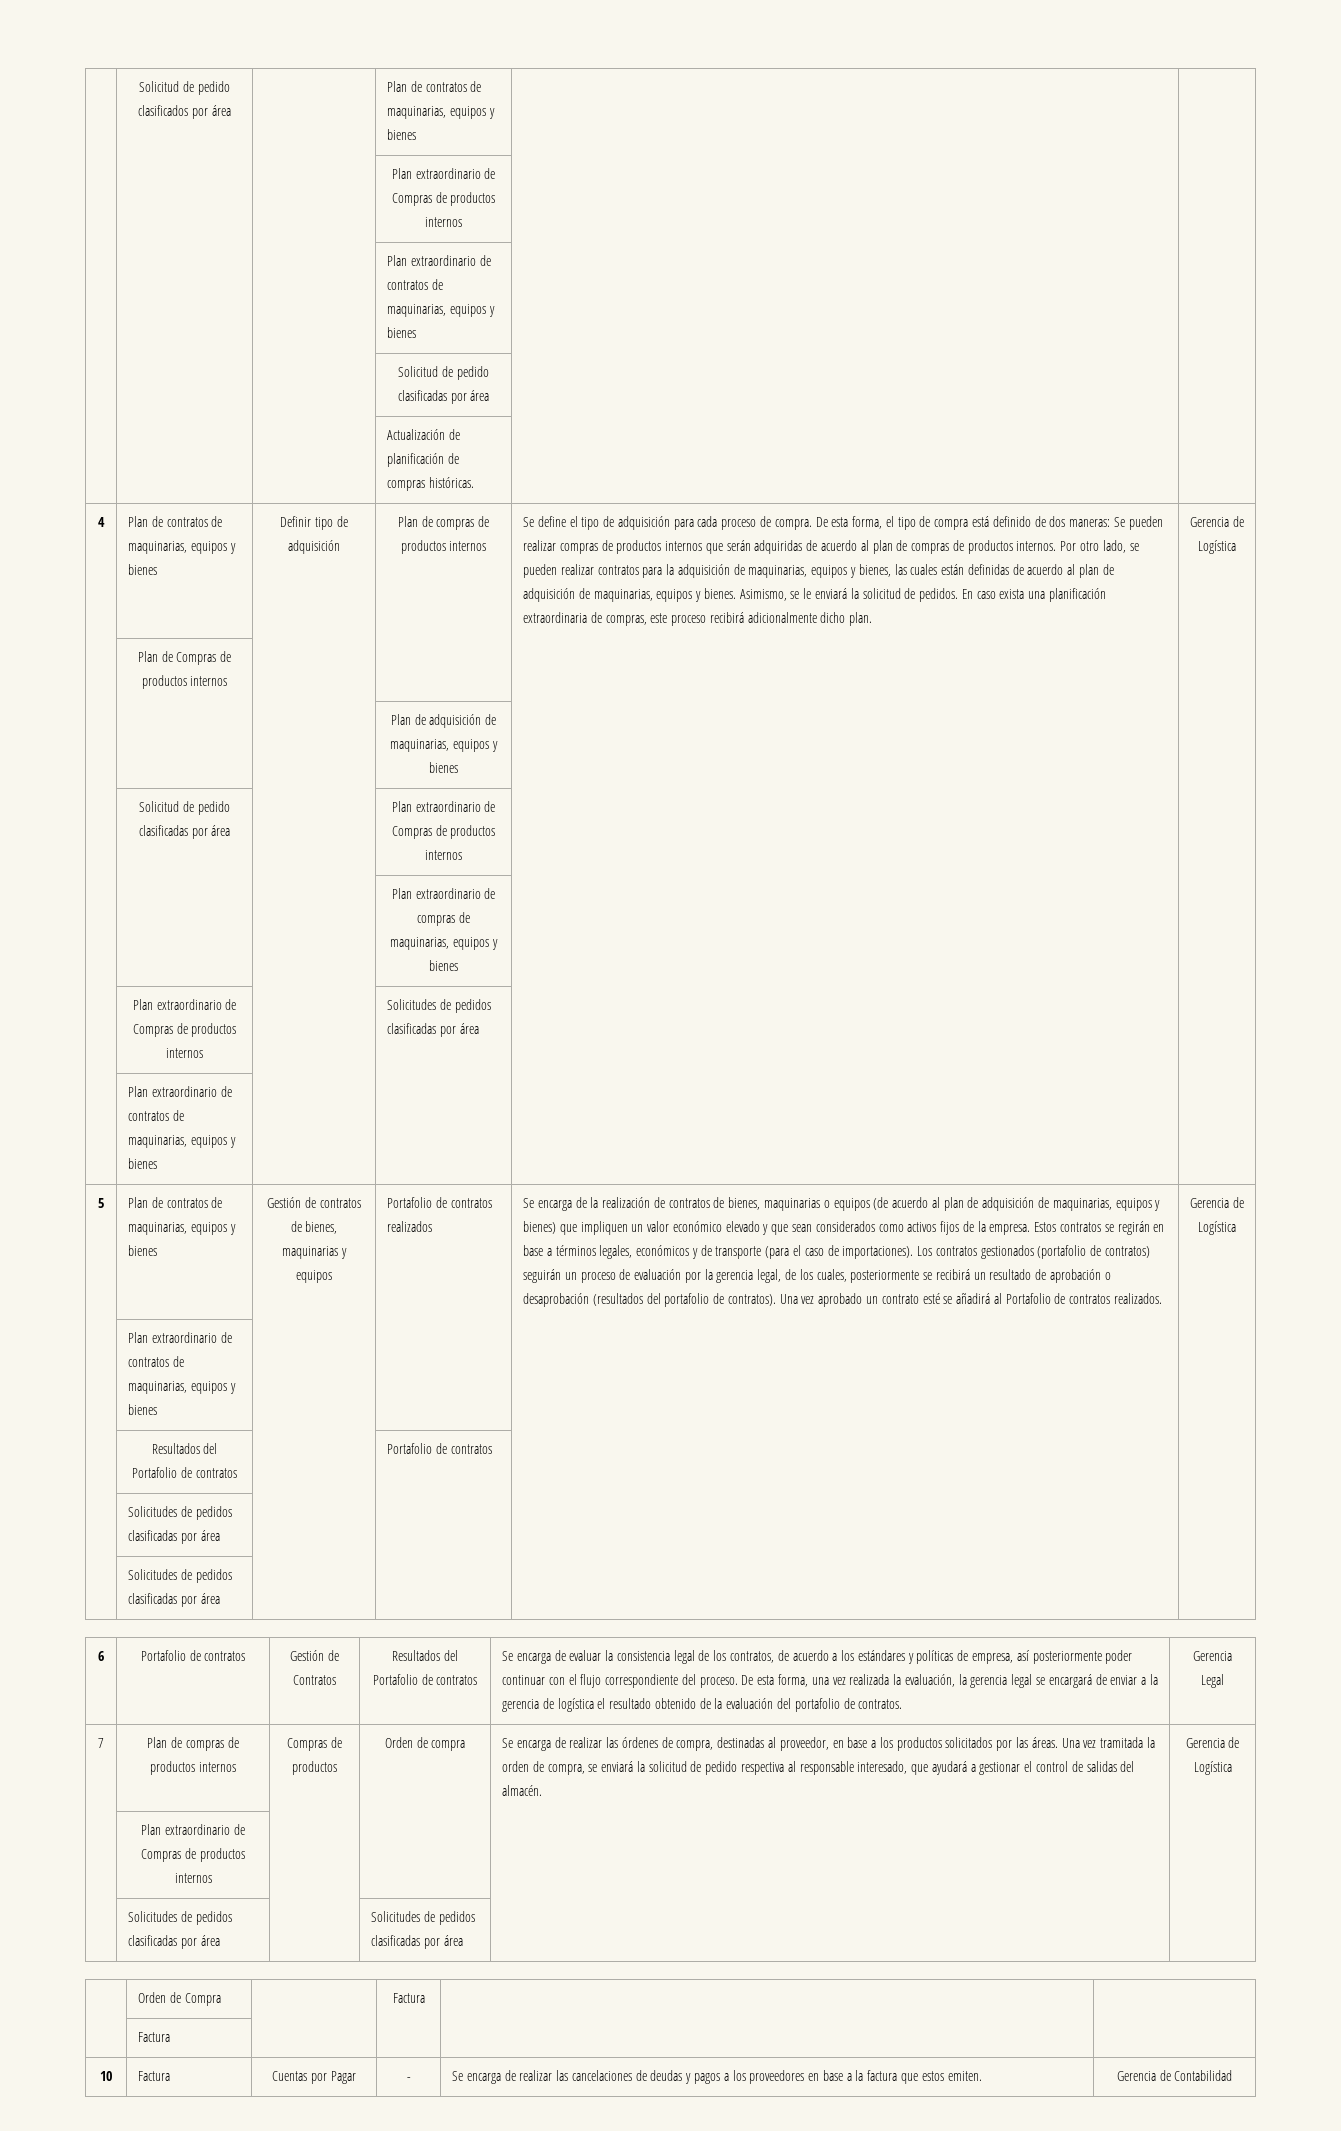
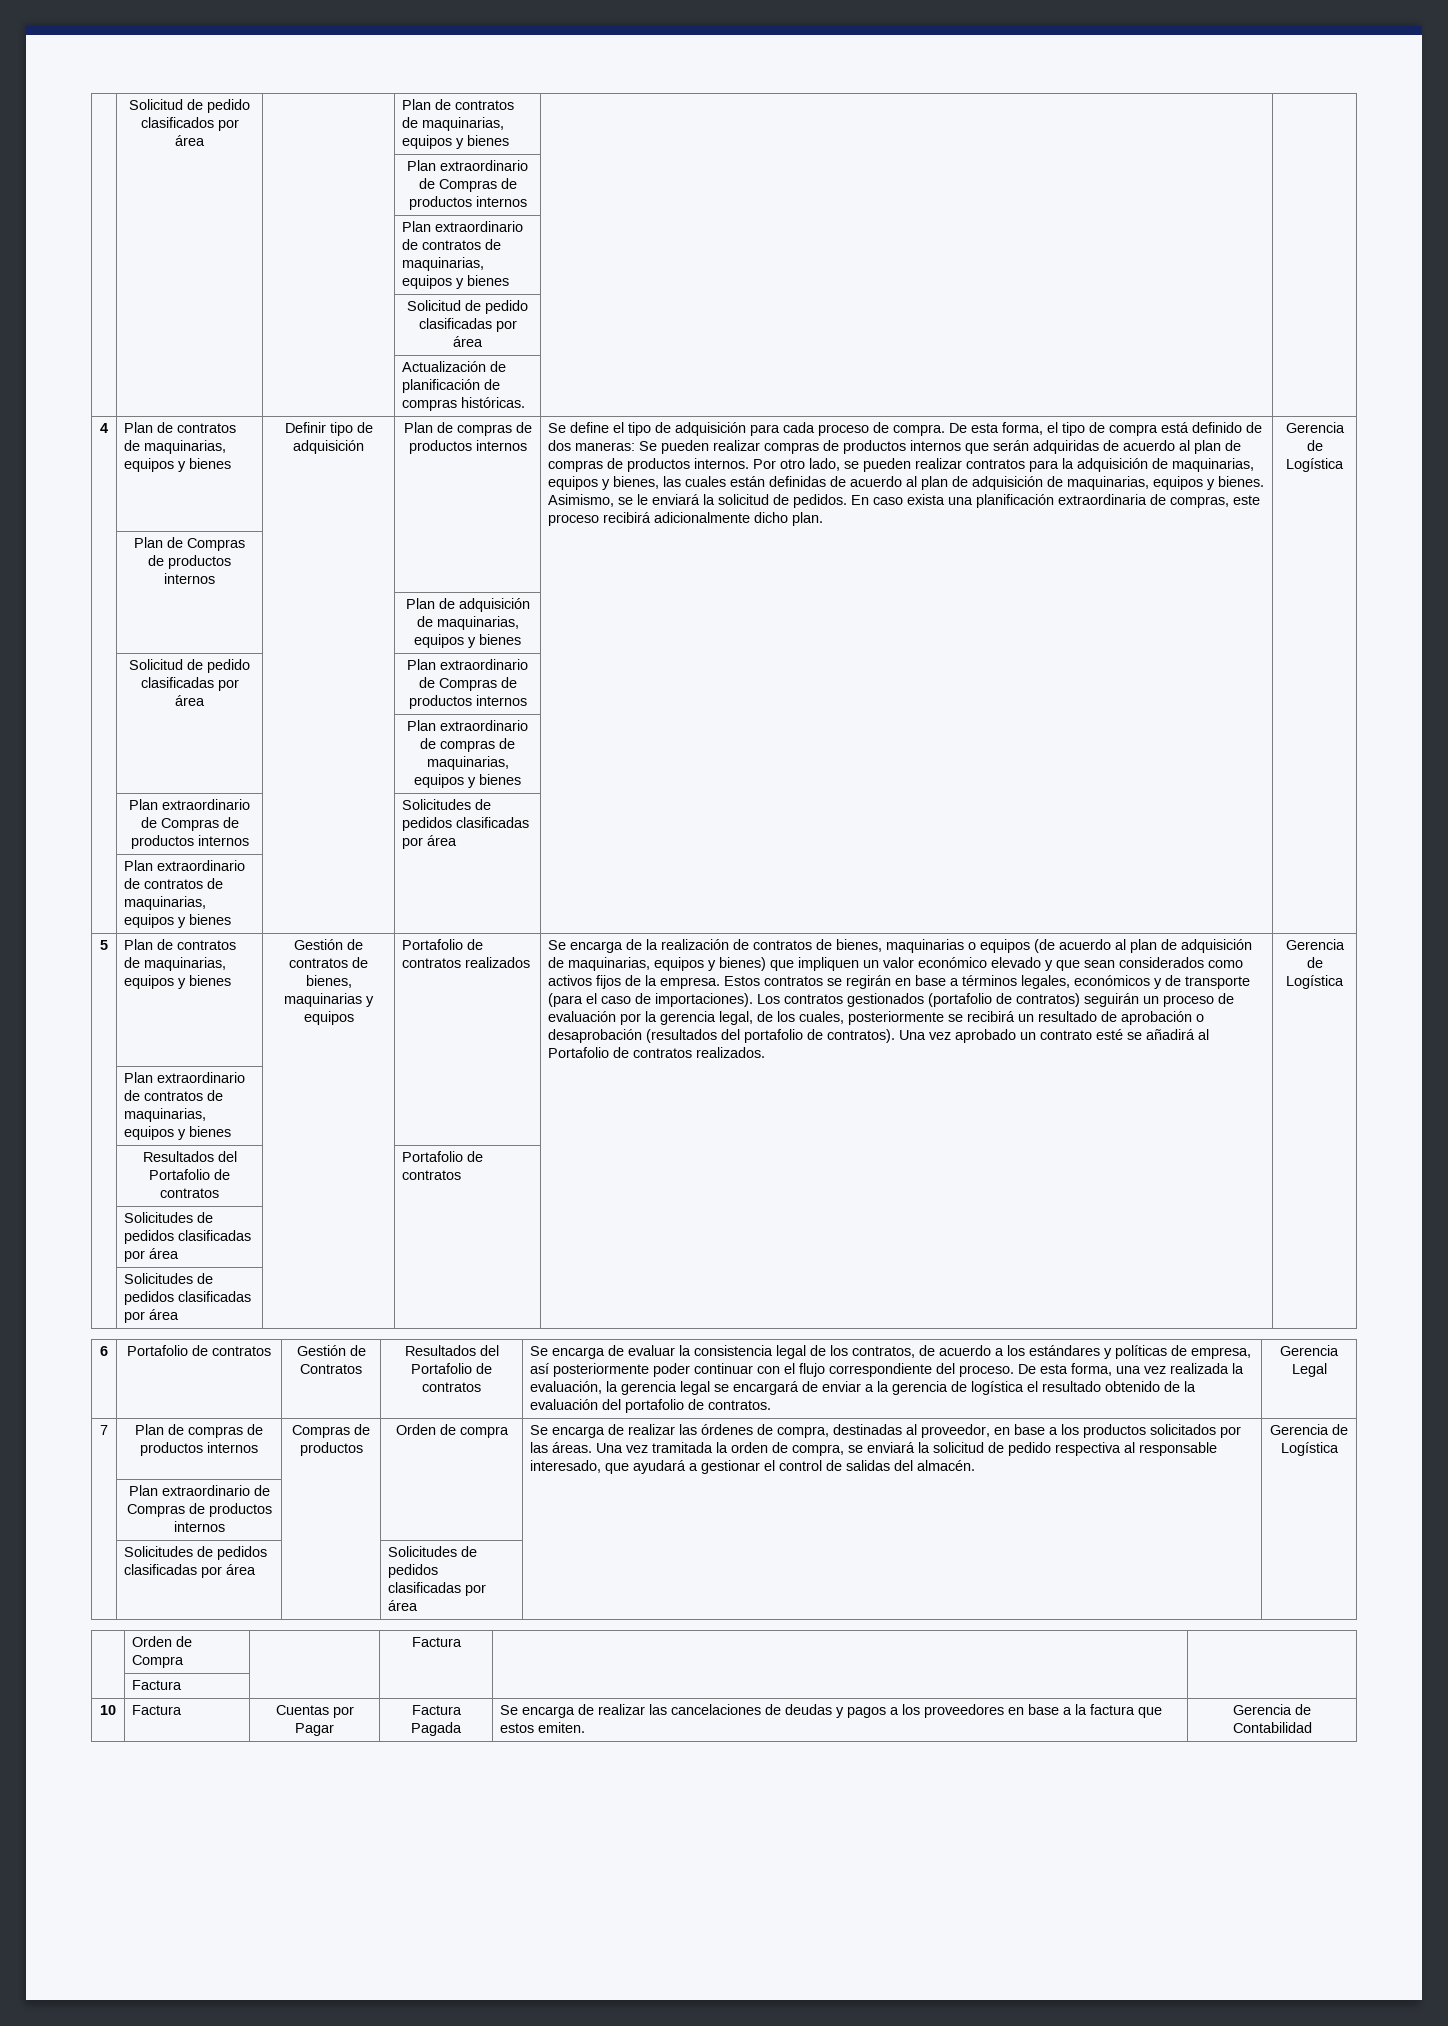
- 10 | Factura | Cuentas por Pagar | - | Se encarga de realizar las cancelaciones de deudas y pagos a los proveedores en base a la factura que estos emiten. | Gerencia de Contabilidad
+ 10 | Factura | Cuentas por Pagar | Factura Pagada | Se encarga de realizar las cancelaciones de deudas y pagos a los proveedores en base a la factura que estos emiten. | Gerencia de Contabilidad

